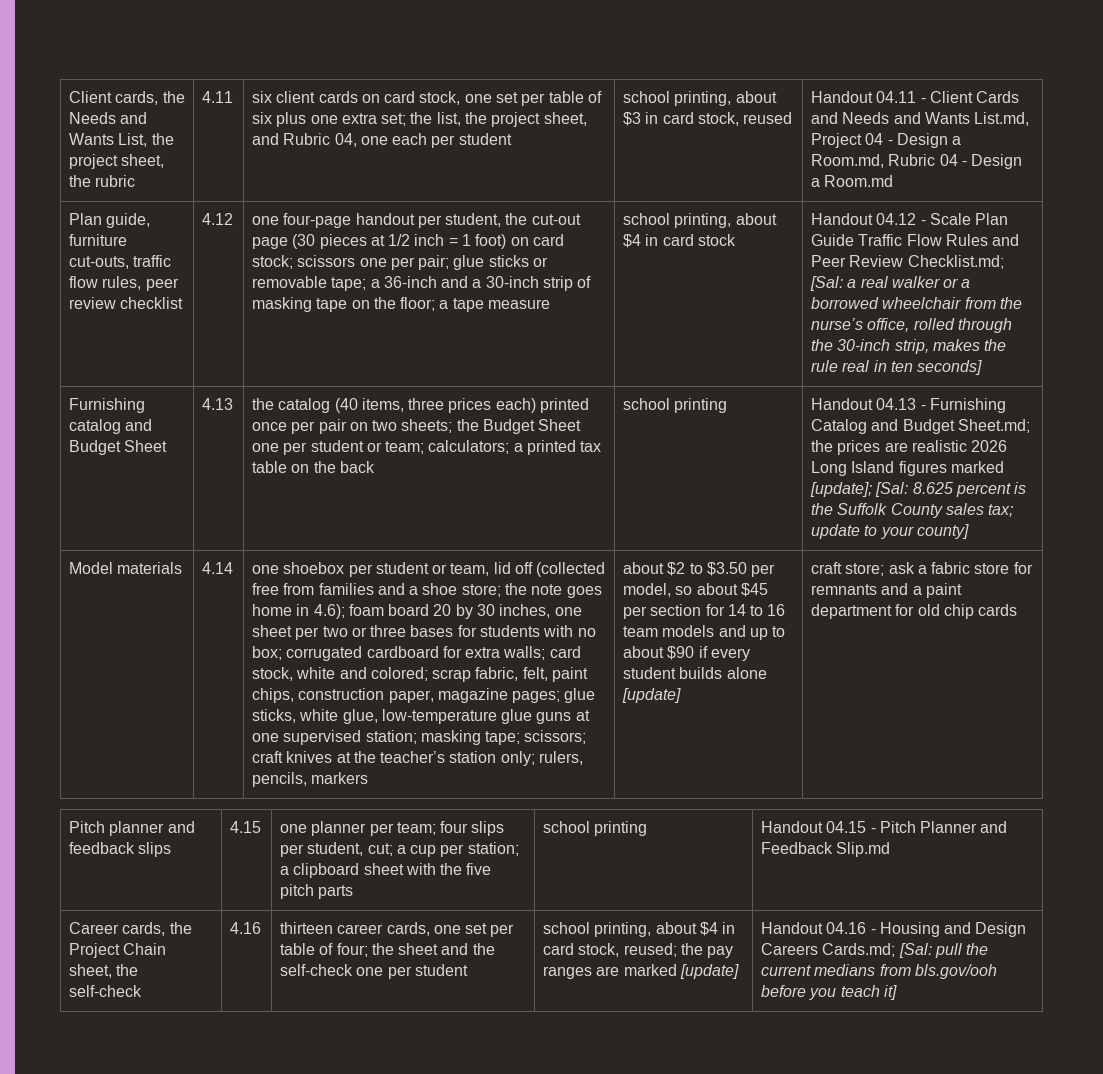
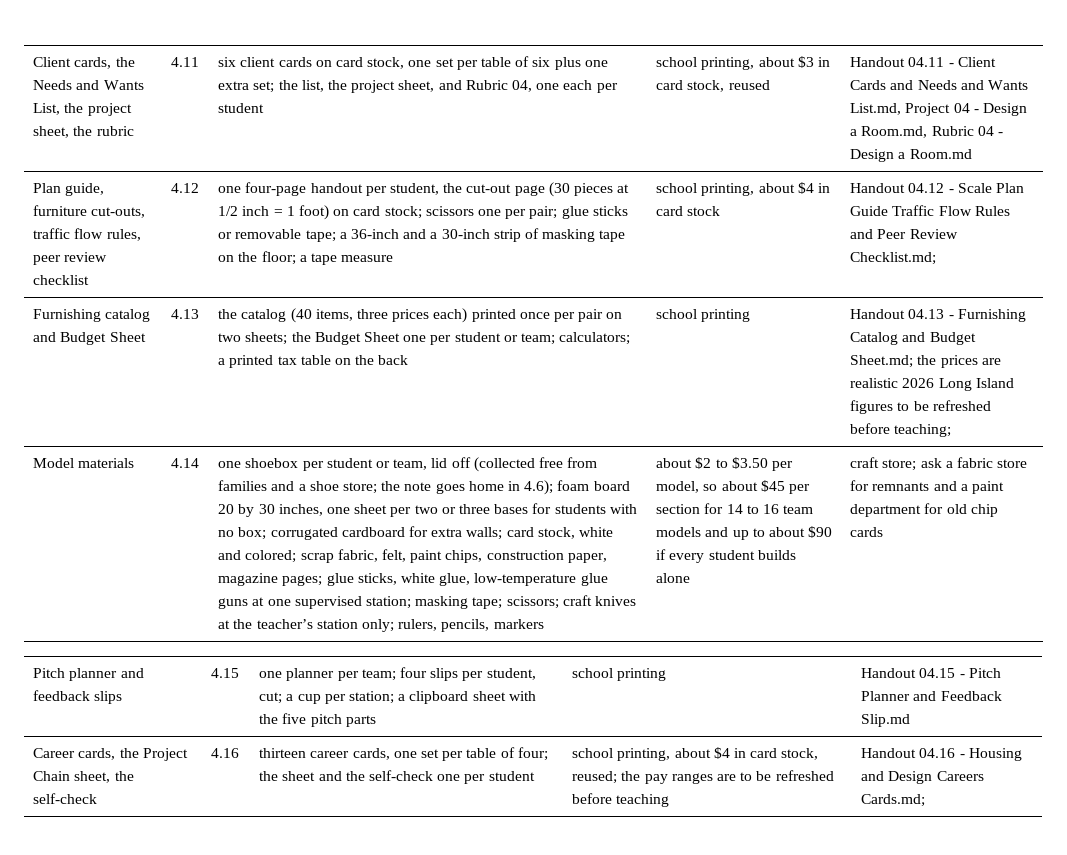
- Handout 04.12 - Scale Plan Guide Traffic Flow Rules and Peer Review Checklist.md; [Sal: a real walker or a borrowed wheelchair from the nurse’s office, rolled through the 30-inch strip, makes the rule real in ten seconds]
+ Handout 04.12 - Scale Plan Guide Traffic Flow Rules and Peer Review Checklist.md;
- Handout 04.13 - Furnishing Catalog and Budget Sheet.md; the prices are realistic 2026 Long Island figures marked [update]; [Sal: 8.625 percent is the Suffolk County sales tax; update to your county]
+ Handout 04.13 - Furnishing Catalog and Budget Sheet.md; the prices are realistic 2026 Long Island figures to be refreshed before teaching;
- about $2 to $3.50 per model, so about $45 per section for 14 to 16 team models and up to about $90 if every student builds alone [update]
+ about $2 to $3.50 per model, so about $45 per section for 14 to 16 team models and up to about $90 if every student builds alone
- school printing, about $4 in card stock, reused; the pay ranges are marked [update]
+ school printing, about $4 in card stock, reused; the pay ranges are to be refreshed before teaching
- Handout 04.16 - Housing and Design Careers Cards.md; [Sal: pull the current medians from bls.gov/ooh before you teach it]
+ Handout 04.16 - Housing and Design Careers Cards.md;

